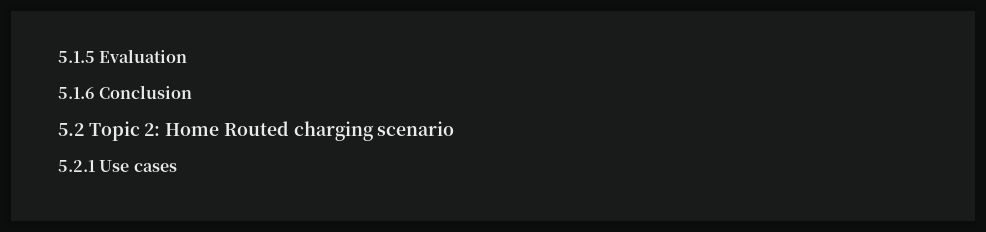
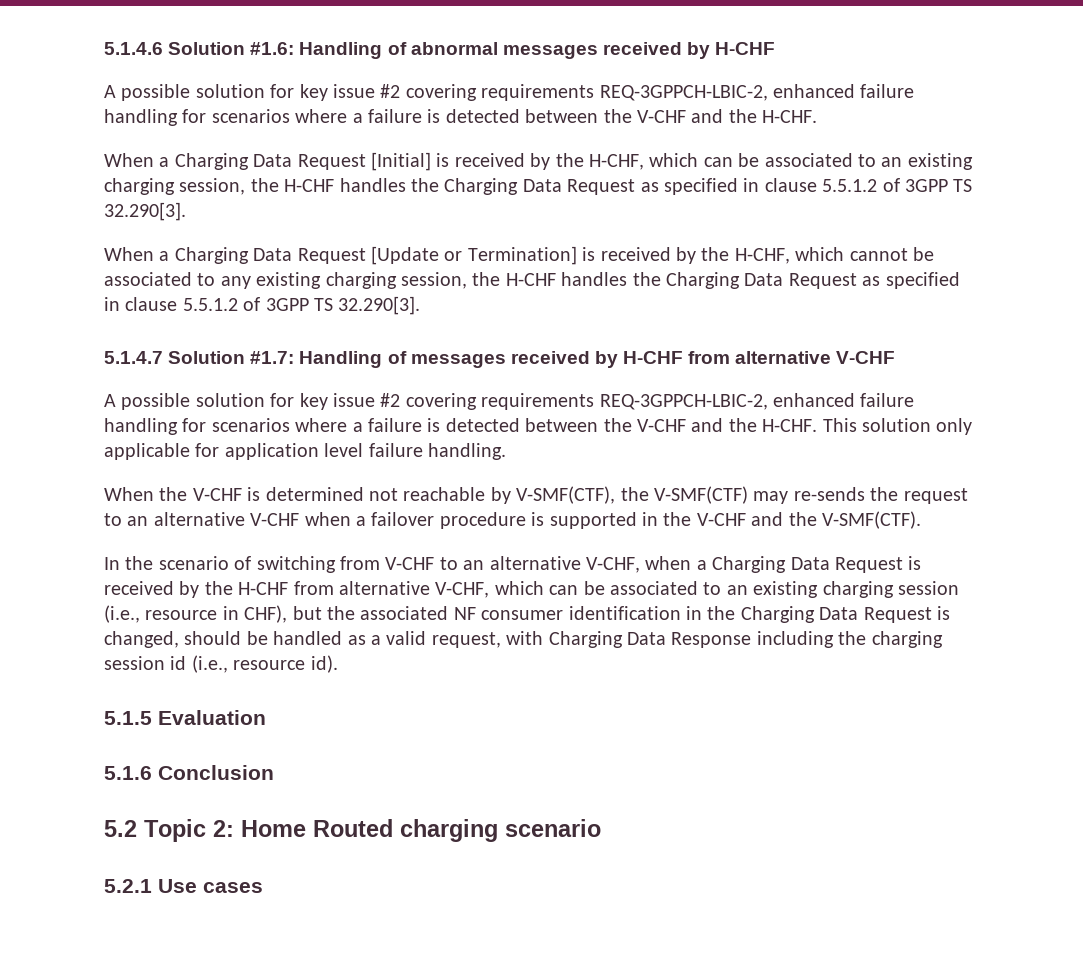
+ 5.1.4.6 Solution #1.6: Handling of abnormal messages received by H-CHF
+ A possible solution for key issue #2 covering requirements REQ-3GPPCH-LBIC-2, enhanced failure handling for scenarios where a failure is detected between the V-CHF and the H-CHF.
+ When a Charging Data Request [Initial] is received by the H-CHF, which can be associated to an existing charging session, the H-CHF handles the Charging Data Request as specified in clause 5.5.1.2 of 3GPP TS 32.290[3].
+ When a Charging Data Request [Update or Termination] is received by the H-CHF, which cannot be associated to any existing charging session, the H-CHF handles the Charging Data Request as specified in clause 5.5.1.2 of 3GPP TS 32.290[3].
+ 5.1.4.7 Solution #1.7: Handling of messages received by H-CHF from alternative V-CHF
+ A possible solution for key issue #2 covering requirements REQ-3GPPCH-LBIC-2, enhanced failure handling for scenarios where a failure is detected between the V-CHF and the H-CHF. This solution only applicable for application level failure handling.
+ When the V-CHF is determined not reachable by V-SMF(CTF), the V-SMF(CTF) may re-sends the request to an alternative V-CHF when a failover procedure is supported in the V-CHF and the V-SMF(CTF).
+ In the scenario of switching from V-CHF to an alternative V-CHF, when a Charging Data Request is received by the H-CHF from alternative V-CHF, which can be associated to an existing charging session (i.e., resource in CHF), but the associated NF consumer identification in the Charging Data Request is changed, should be handled as a valid request, with Charging Data Response including the charging session id (i.e., resource id).

